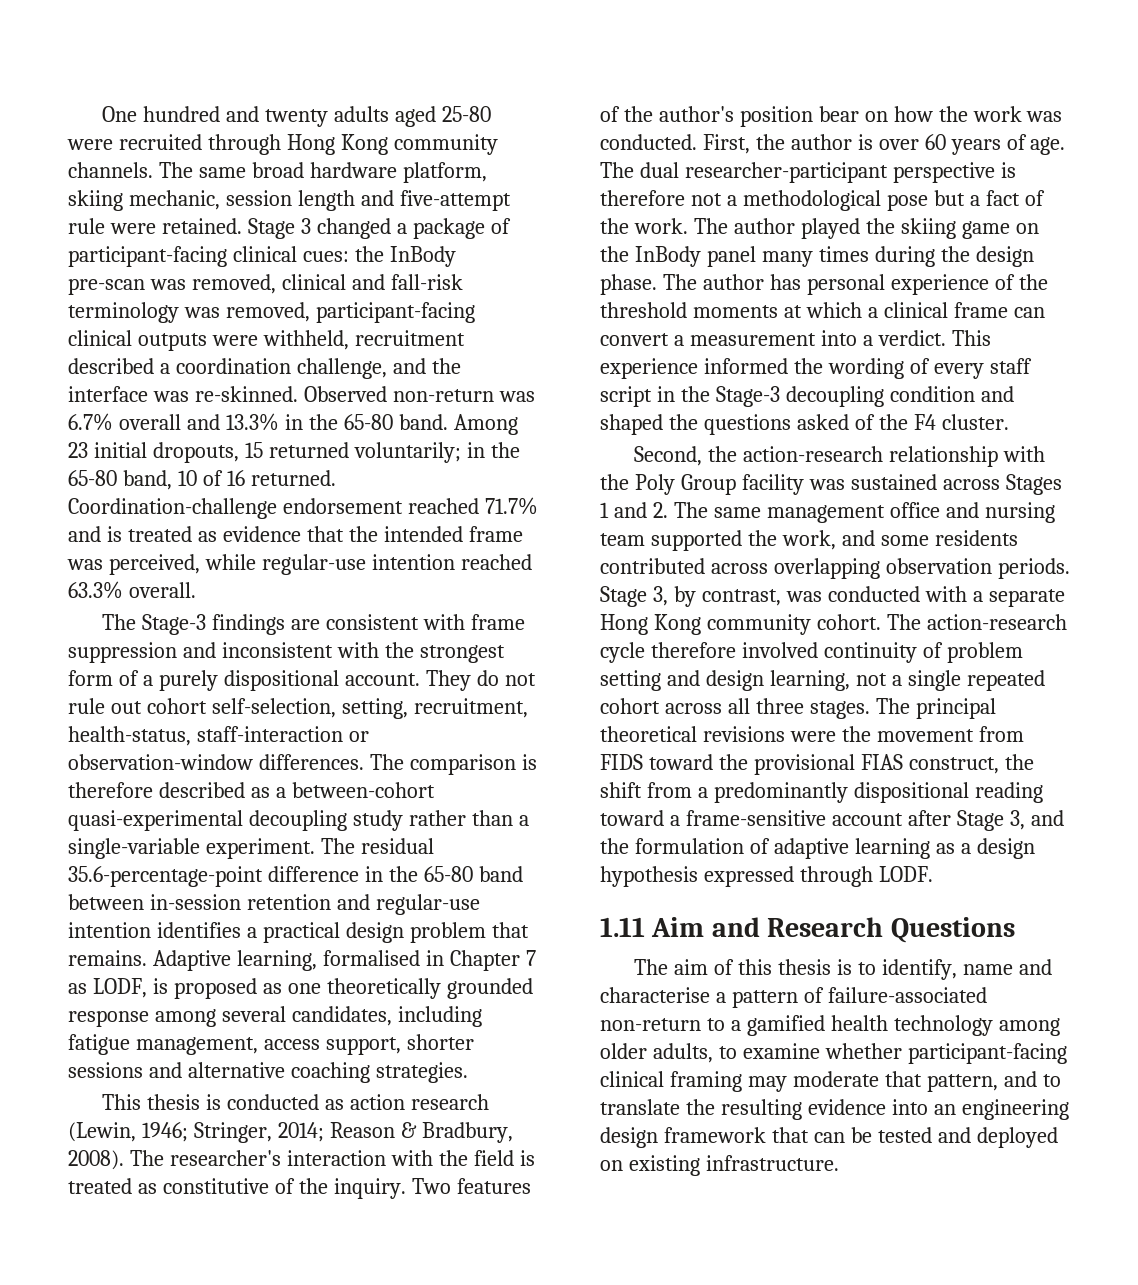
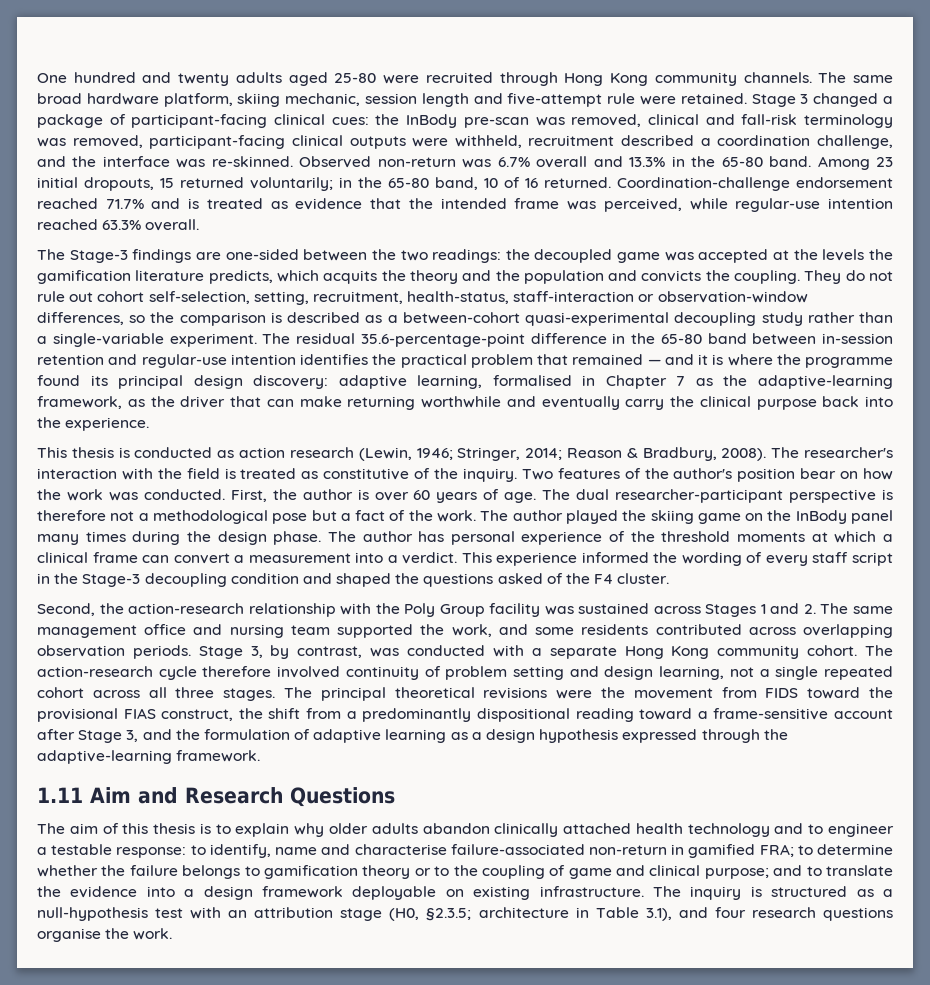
- The Stage-3 findings are consistent with frame suppression and inconsistent with the strongest form of a purely dispositional account.
+ The Stage-3 findings are one-sided between the two readings: the decoupled game was accepted at the levels the gamification literature predicts, which acquits the theory and the population and convicts the coupling.
- They do not rule out cohort self-selection, setting, recruitment, health-status, staff-interaction or observation-window differences. The comparison is therefore described as a between-cohort quasi-experimental decoupling study rather than a single-variable experiment.
+ They do not rule out cohort self-selection, setting, recruitment, health-status, staff-interaction or observation-window differences, so the comparison is described as a between-cohort quasi-experimental decoupling study rather than a single-variable experiment.
- The residual 35.6-percentage-point difference in the 65-80 band between in-session retention and regular-use intention identifies a practical design problem that remains. Adaptive learning, formalised in Chapter 7 as LODF, is proposed as one theoretically grounded response among several candidates, including fatigue management, access support, shorter sessions and alternative coaching strategies.
+ The residual 35.6-percentage-point difference in the 65-80 band between in-session retention and regular-use intention identifies the practical problem that remained — and it is where the programme found its principal design discovery: adaptive learning, formalised in Chapter 7 as the adaptive-learning framework, as the driver that can make returning worthwhile and eventually carry the clinical purpose back into the experience.
- The principal theoretical revisions were the movement from FIDS toward the provisional FIAS construct, the shift from a predominantly dispositional reading toward a frame-sensitive account after Stage 3, and the formulation of adaptive learning as a design hypothesis expressed through LODF.
+ The principal theoretical revisions were the movement from FIDS toward the provisional FIAS construct, the shift from a predominantly dispositional reading toward a frame-sensitive account after Stage 3, and the formulation of adaptive learning as a design hypothesis expressed through the adaptive-learning framework.
- The aim of this thesis is to identify, name and characterise a pattern of failure-associated non-return to a gamified health technology among older adults, to examine whether participant-facing clinical framing may moderate that pattern, and to translate the resulting evidence into an engineering design framework that can be tested and deployed on existing infrastructure.
+ The aim of this thesis is to explain why older adults abandon clinically attached health technology and to engineer a testable response: to identify, name and characterise failure-associated non-return in gamified FRA; to determine whether the failure belongs to gamification theory or to the coupling of game and clinical purpose; and to translate the evidence into a design framework deployable on existing infrastructure. The inquiry is structured as a null-hypothesis test with an attribution stage (H0, §2.3.5; architecture in Table 3.1), and four research questions organise the work.

